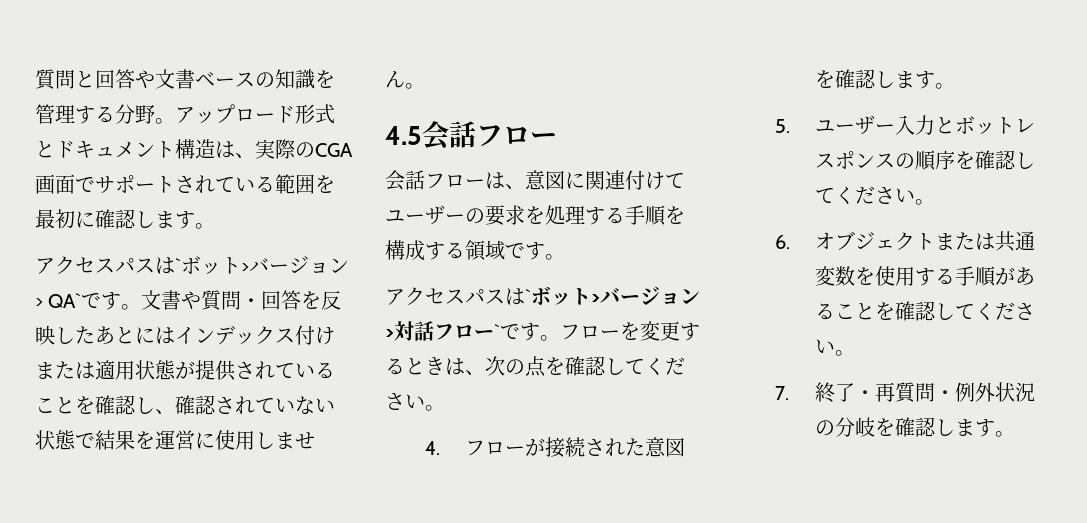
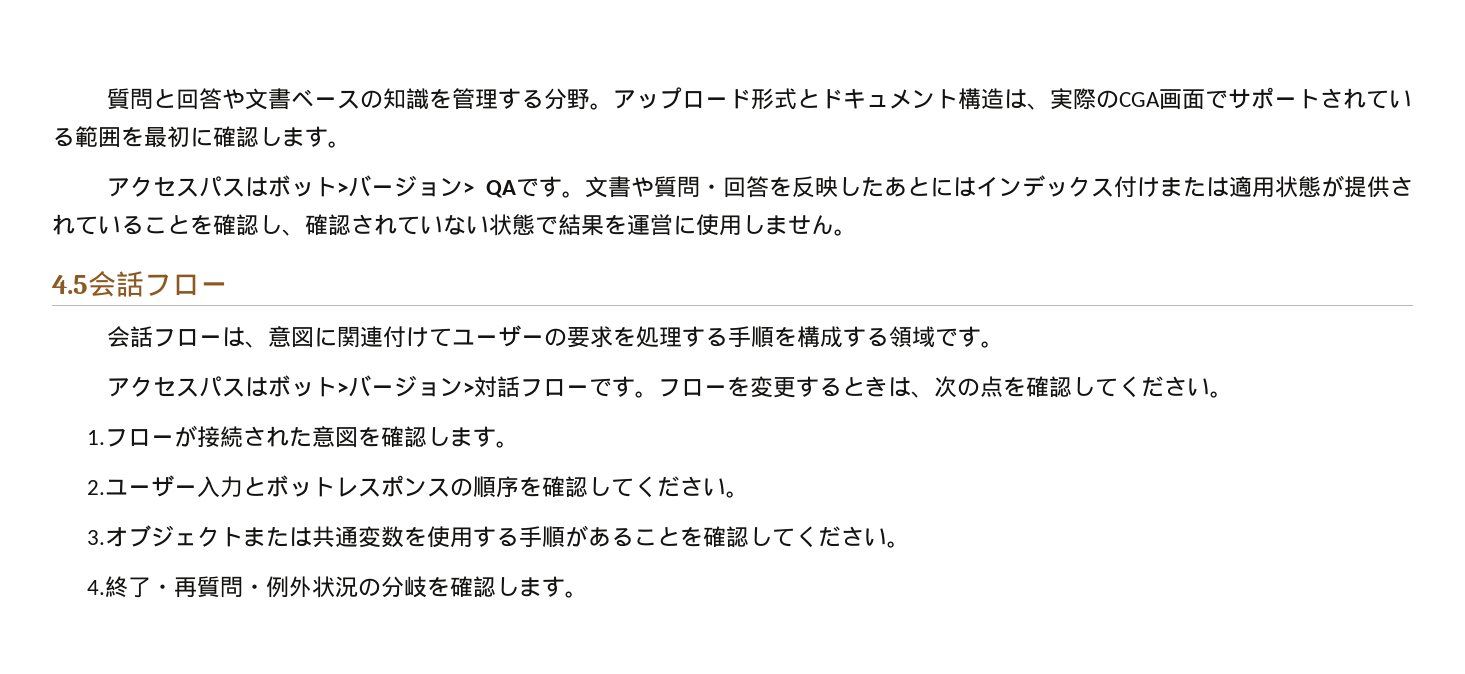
- アクセスパスは`ボット>バージョン> QA`です。
+ アクセスパスはボット>バージョン> QAです。
- アクセスパスは`ボット>バージョン>対話フロー`です。
+ アクセスパスはボット>バージョン>対話フローです。
- 4.フローが接続された意図を確認します。
+ 1.フローが接続された意図を確認します。
- 5.ユーザー入力とボットレスポンスの順序を確認してください。
+ 2.ユーザー入力とボットレスポンスの順序を確認してください。
- 6.オブジェクトまたは共通変数を使用する手順があることを確認してください。
+ 3.オブジェクトまたは共通変数を使用する手順があることを確認してください。
- 7.終了・再質問・例外状況の分岐を確認します。
+ 4.終了・再質問・例外状況の分岐を確認します。

